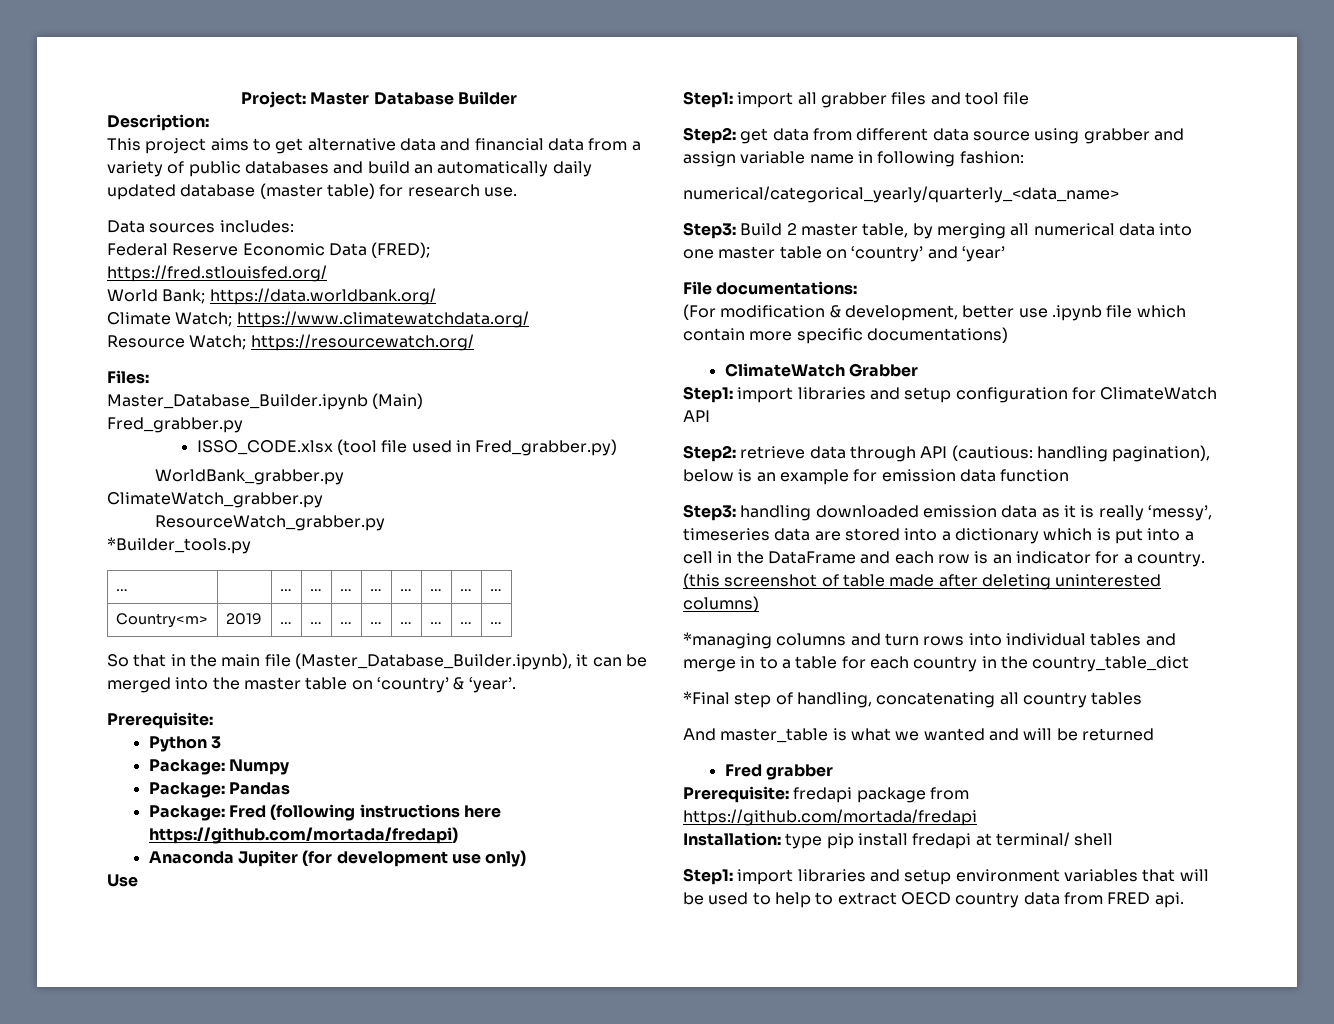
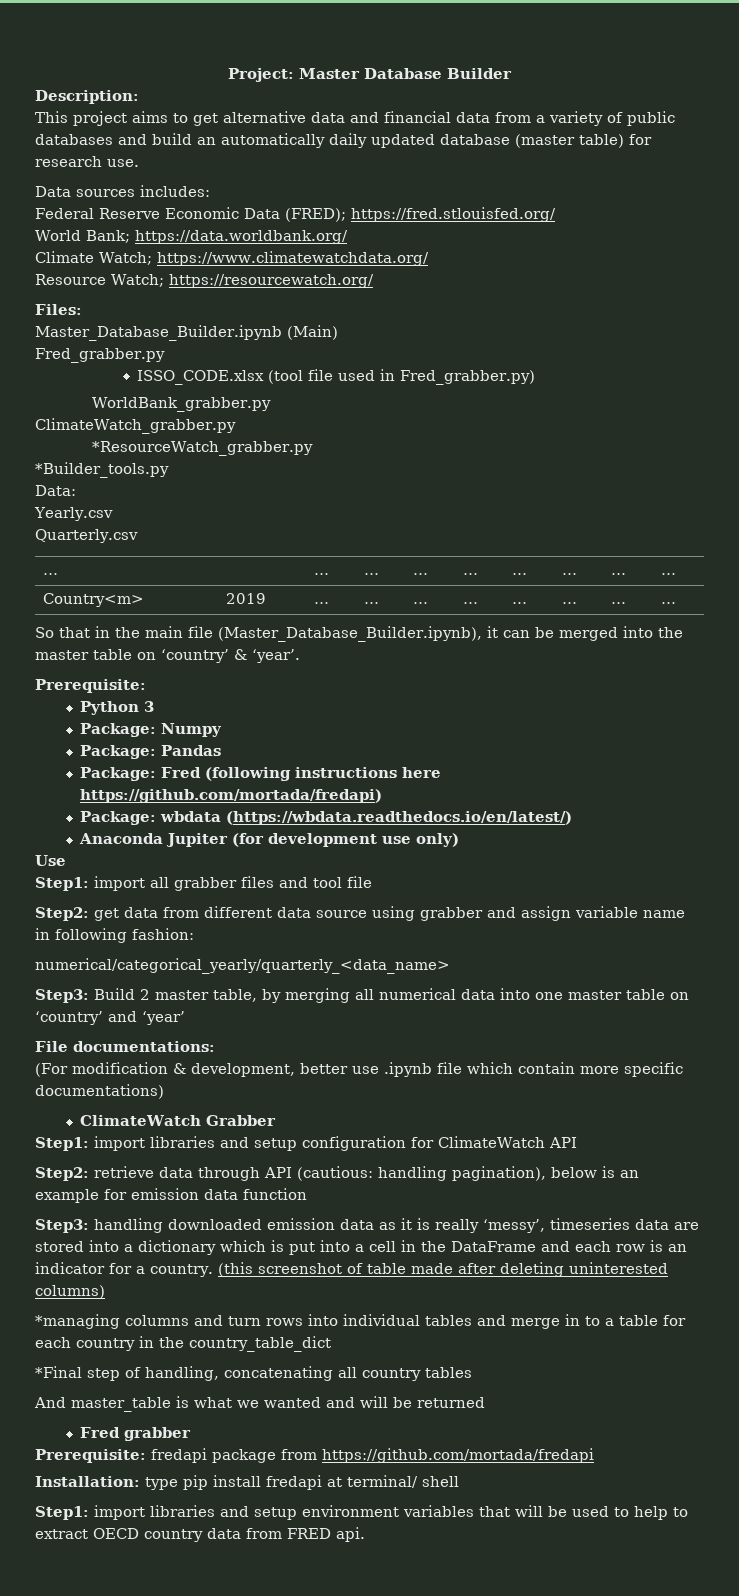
- ResourceWatch_grabber.py
+ *ResourceWatch_grabber.py
+ Data:
+ Yearly.csv
+ Quarterly.csv
+ Package: wbdata (https://wbdata.readthedocs.io/en/latest/)

